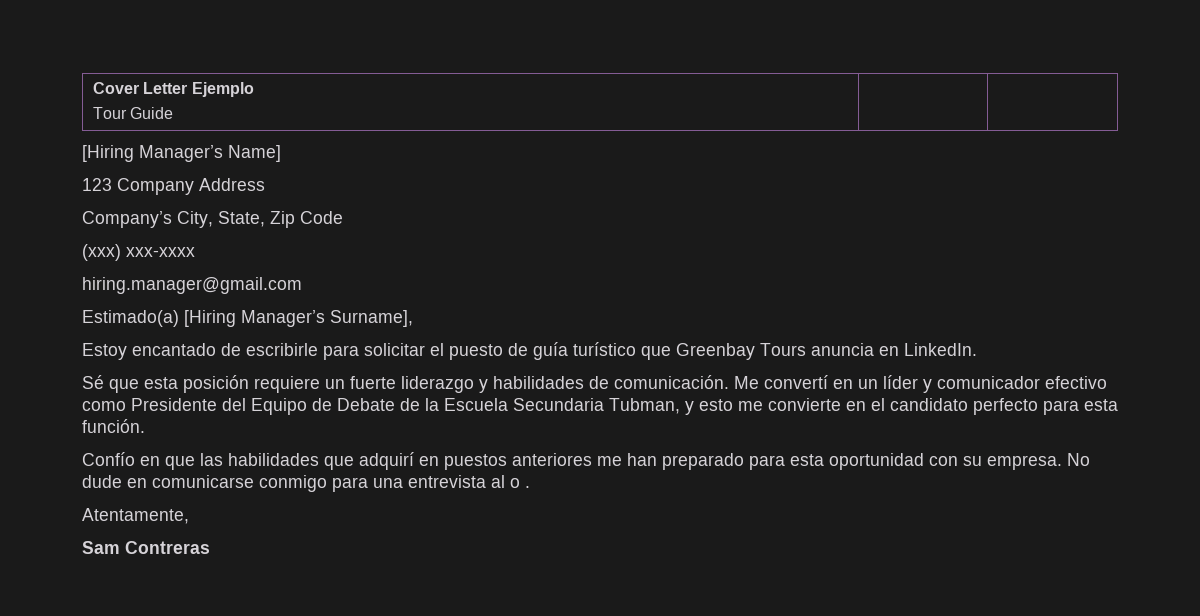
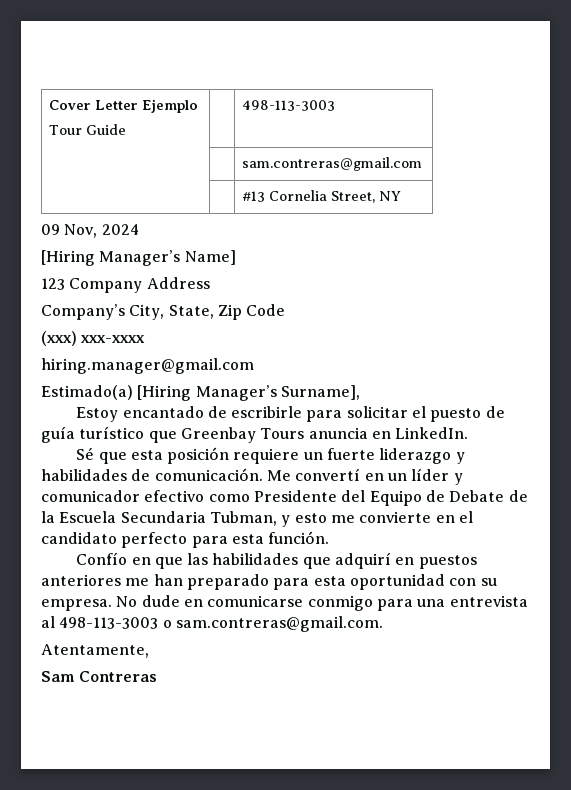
  Cover Letter Ejemplo
- Tour Guide | |
+ Tour Guide | | 498-113-3003
+ | | sam.contreras@gmail.com
+ | | #13 Cornelia Street, NY
+ 09 Nov, 2024
- No dude en comunicarse conmigo para una entrevista al o .
+ No dude en comunicarse conmigo para una entrevista al 498-113-3003 o sam.contreras@gmail.com.

